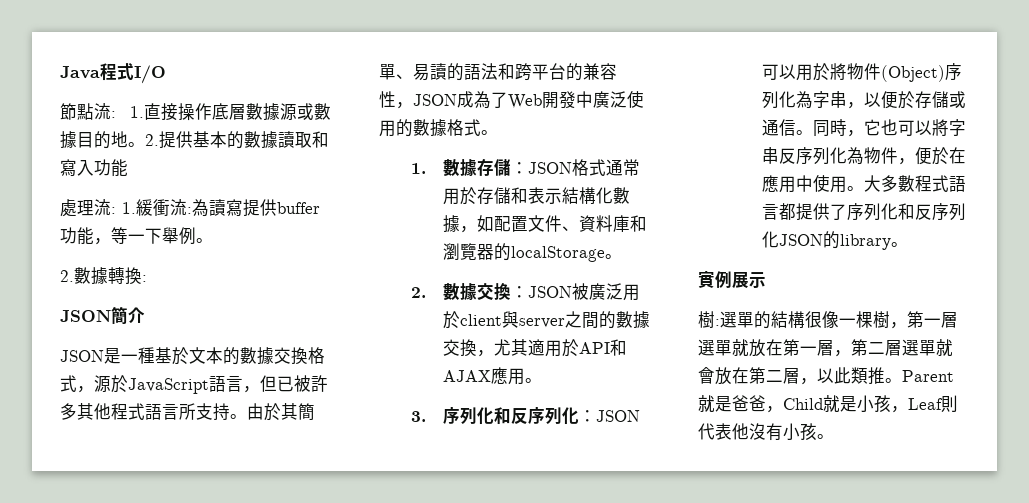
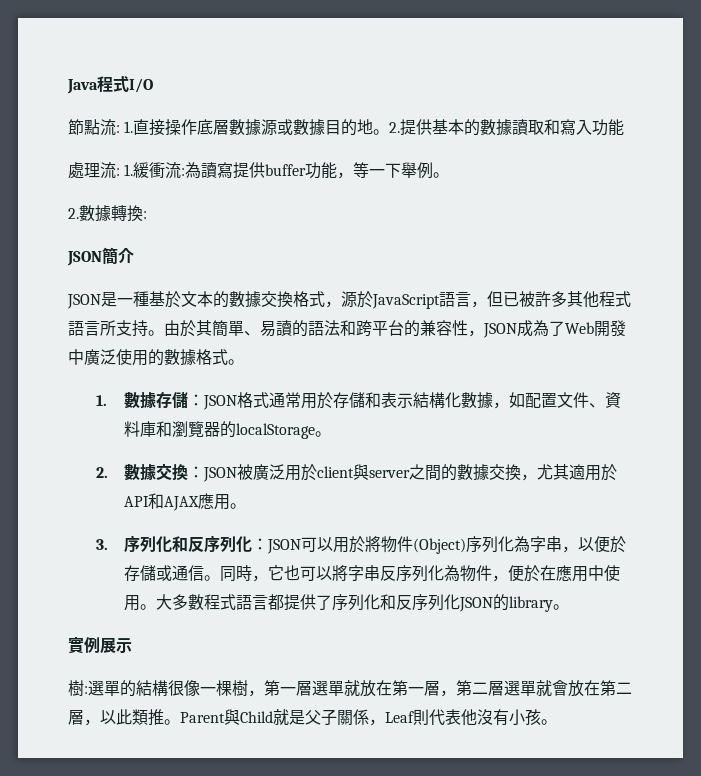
- Parent就是爸爸，Child就是小孩，Leaf則代表他沒有小孩。
+ Parent與Child就是父子關係，Leaf則代表他沒有小孩。

